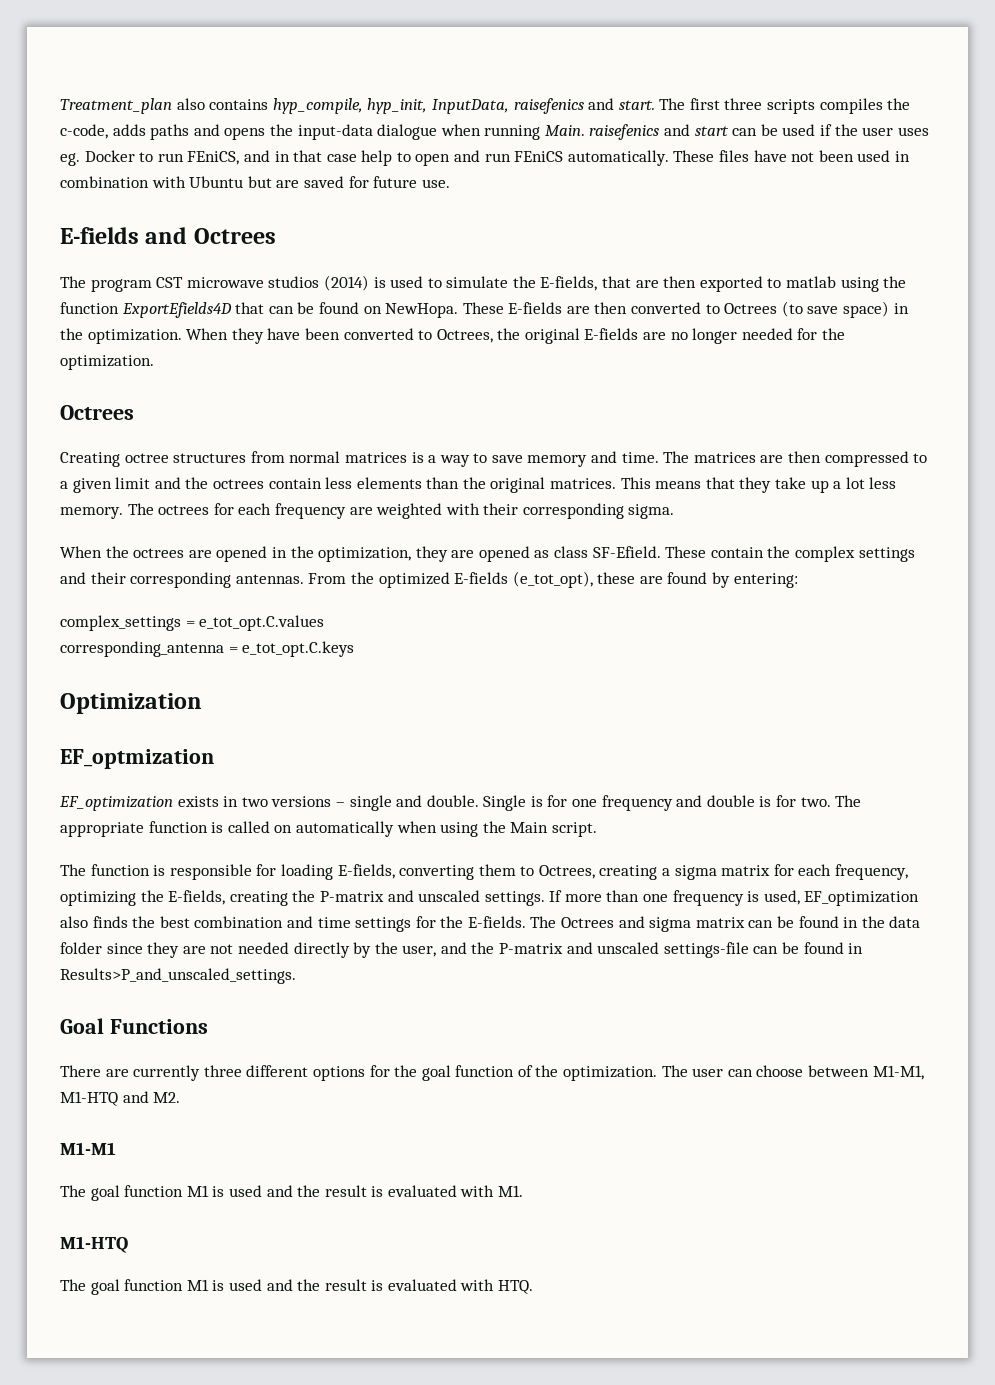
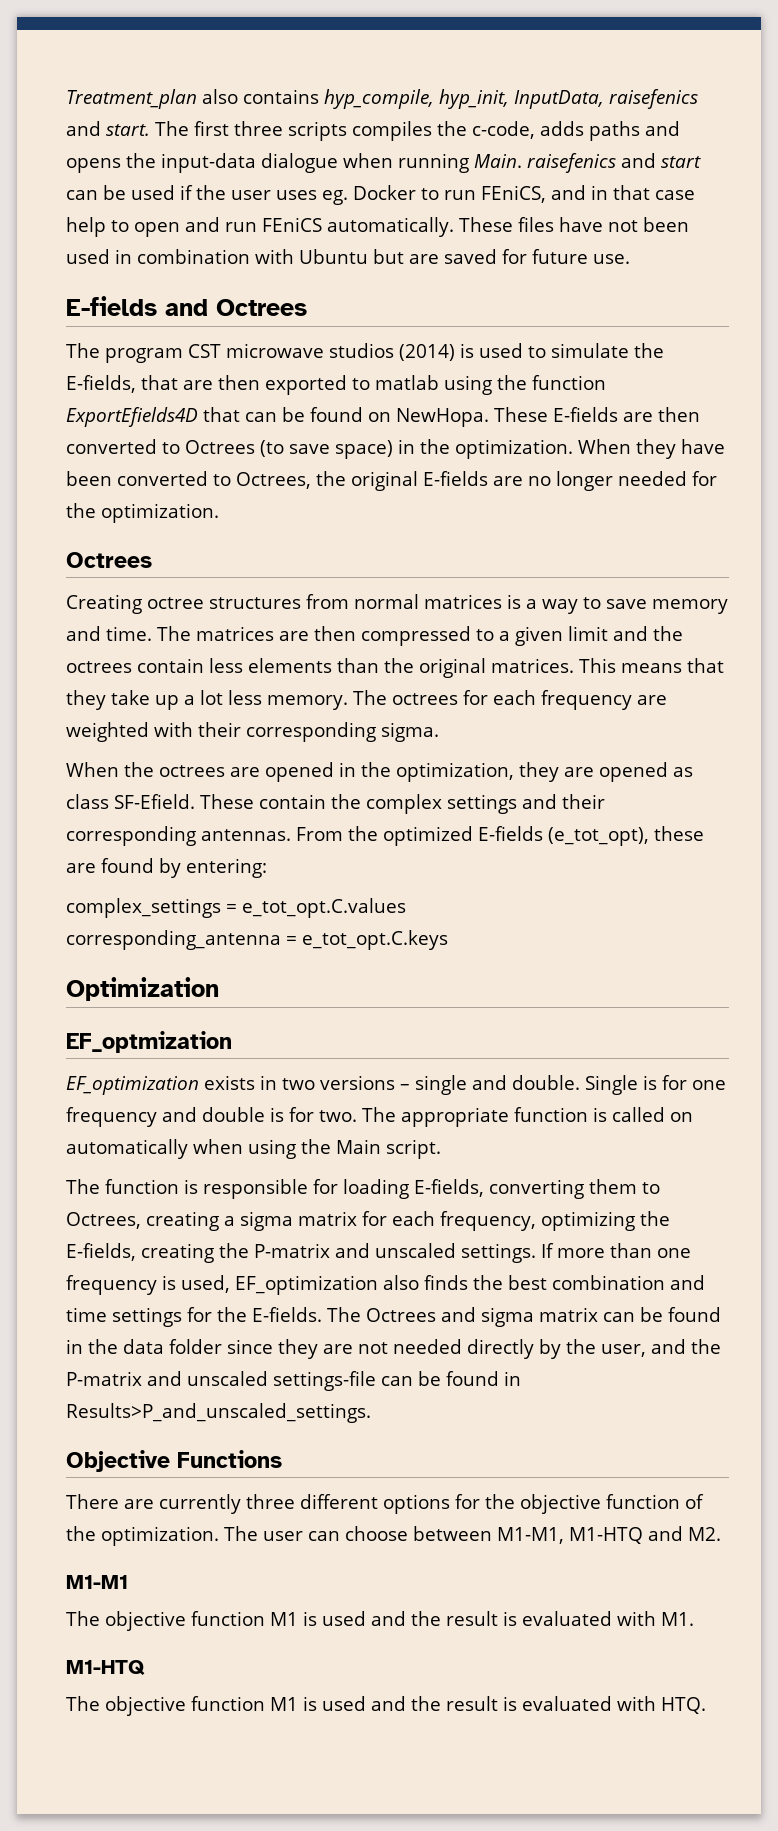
- Goal Functions
+ Objective Functions
- There are currently three different options for the goal function of the optimization.
+ There are currently three different options for the objective function of the optimization.
- The goal function M1 is used and the result is evaluated with M1.
+ The objective function M1 is used and the result is evaluated with M1.
- The goal function M1 is used and the result is evaluated with HTQ.
+ The objective function M1 is used and the result is evaluated with HTQ.

